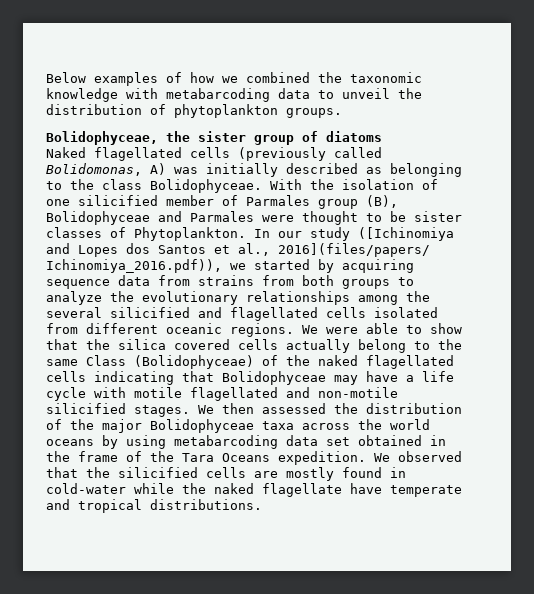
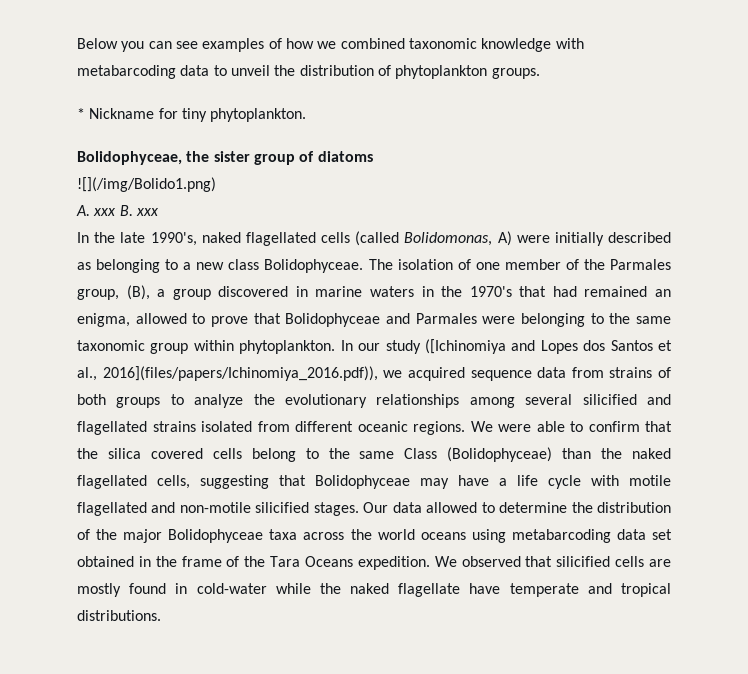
- Below examples of how we combined the taxonomic knowledge with metabarcoding data to unveil the distribution of phytoplankton groups.
+ Below you can see examples of how we combined taxonomic knowledge with metabarcoding data to unveil the distribution of phytoplankton groups.
+ * Nickname for tiny phytoplankton.
- Naked flagellated cells (previously called Bolidomonas, A) was initially described as belonging to the class Bolidophyceae. With the isolation of one silicified member of Parmales group (B), Bolidophyceae and Parmales were thought to be sister classes of Phytoplankton.
+ ![](/img/Bolido1.png)
+ A. xxx B. xxx
+ In the late 1990's, naked flagellated cells (called Bolidomonas, A) were initially described as belonging to a new class Bolidophyceae. The isolation of one member of the Parmales group, (B), a group discovered in marine waters in the 1970's that had remained an enigma, allowed to prove that Bolidophyceae and Parmales were belonging to the same taxonomic group within phytoplankton.
- In our study ([Ichinomiya and Lopes dos Santos et al., 2016](files/papers/ Ichinomiya_2016.pdf)), we started by acquiring sequence data from strains from both groups to analyze the evolutionary relationships among the several silicified and flagellated cells isolated from different oceanic regions.
+ In our study ([Ichinomiya and Lopes dos Santos et al., 2016](files/papers/Ichinomiya_2016.pdf)), we acquired sequence data from strains of both groups to analyze the evolutionary relationships among several silicified and flagellated strains isolated from different oceanic regions.
- We were able to show that the silica covered cells actually belong to the same Class (Bolidophyceae) of the naked flagellated cells indicating that Bolidophyceae may have a life cycle with motile flagellated and non-motile silicified stages.
+ We were able to confirm that the silica covered cells belong to the same Class (Bolidophyceae) than the naked flagellated cells, suggesting that Bolidophyceae may have a life cycle with motile flagellated and non-motile silicified stages.
- We then assessed the distribution of the major Bolidophyceae taxa across the world oceans by using metabarcoding data set obtained in the frame of the Tara Oceans expedition.
+ Our data allowed to determine the distribution of the major Bolidophyceae taxa across the world oceans using metabarcoding data set obtained in the frame of the Tara Oceans expedition.
- We observed that the silicified cells are mostly found in cold-water while the naked flagellate have temperate and tropical distributions.
+ We observed that silicified cells are mostly found in cold-water while the naked flagellate have temperate and tropical distributions.

